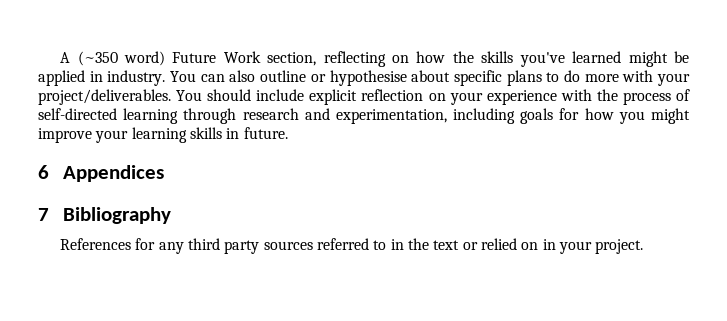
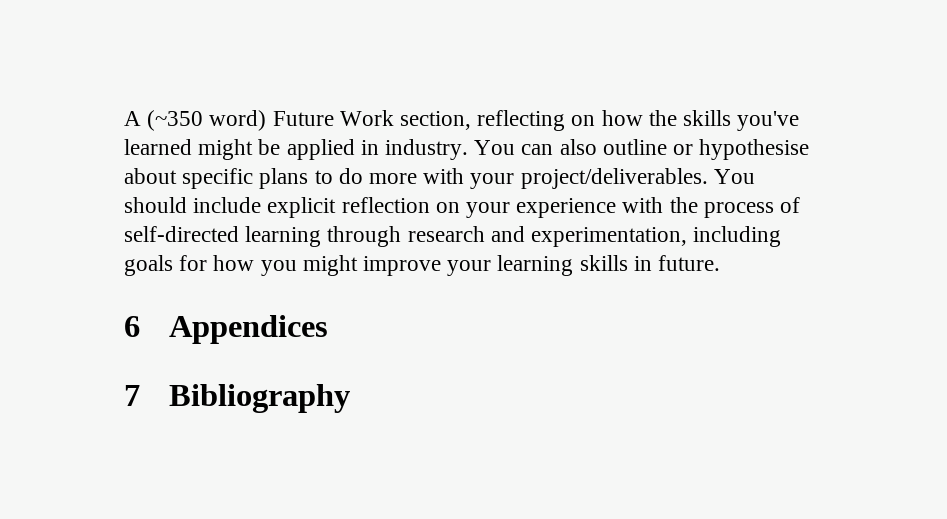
- References for any third party sources referred to in the text or relied on in your project.

